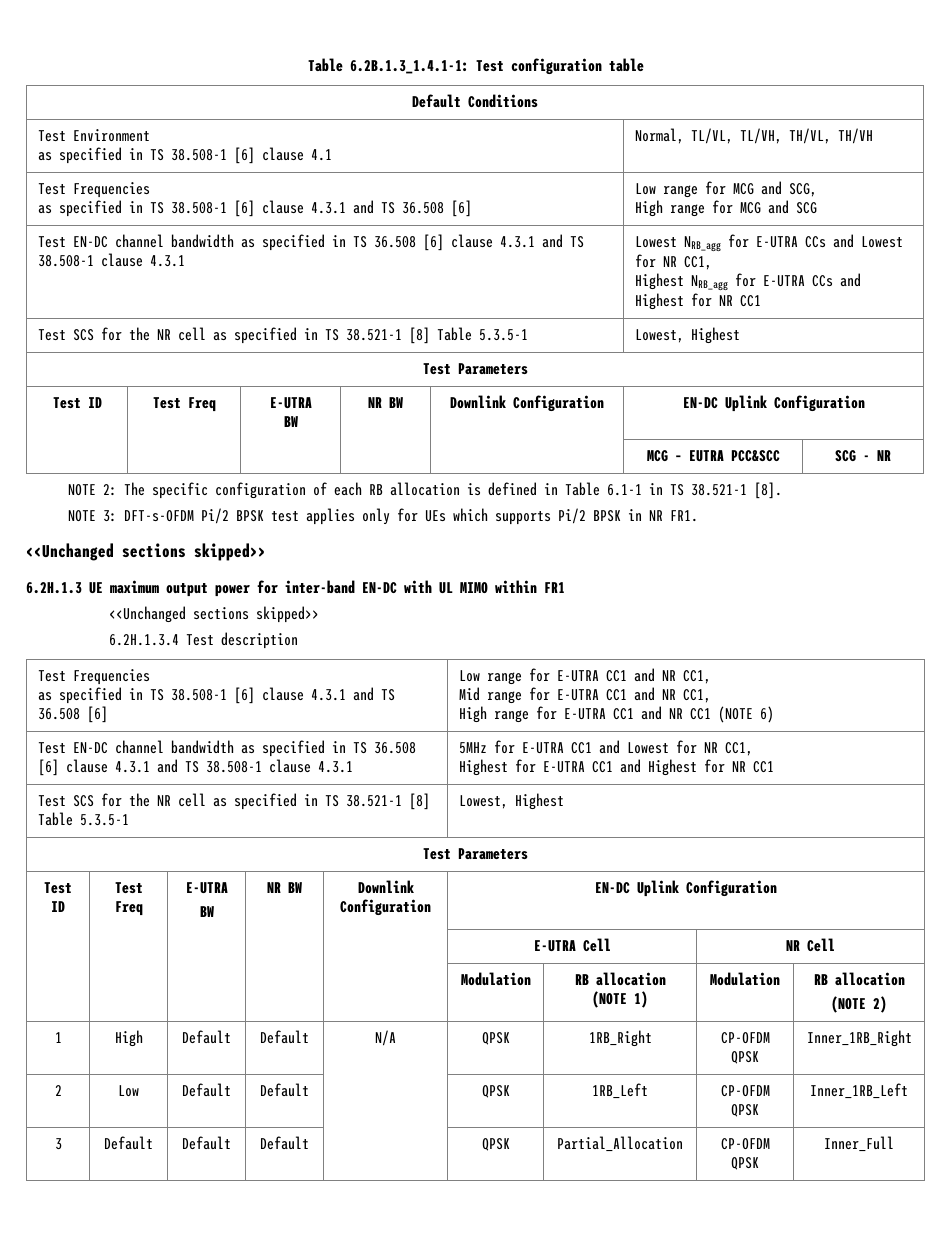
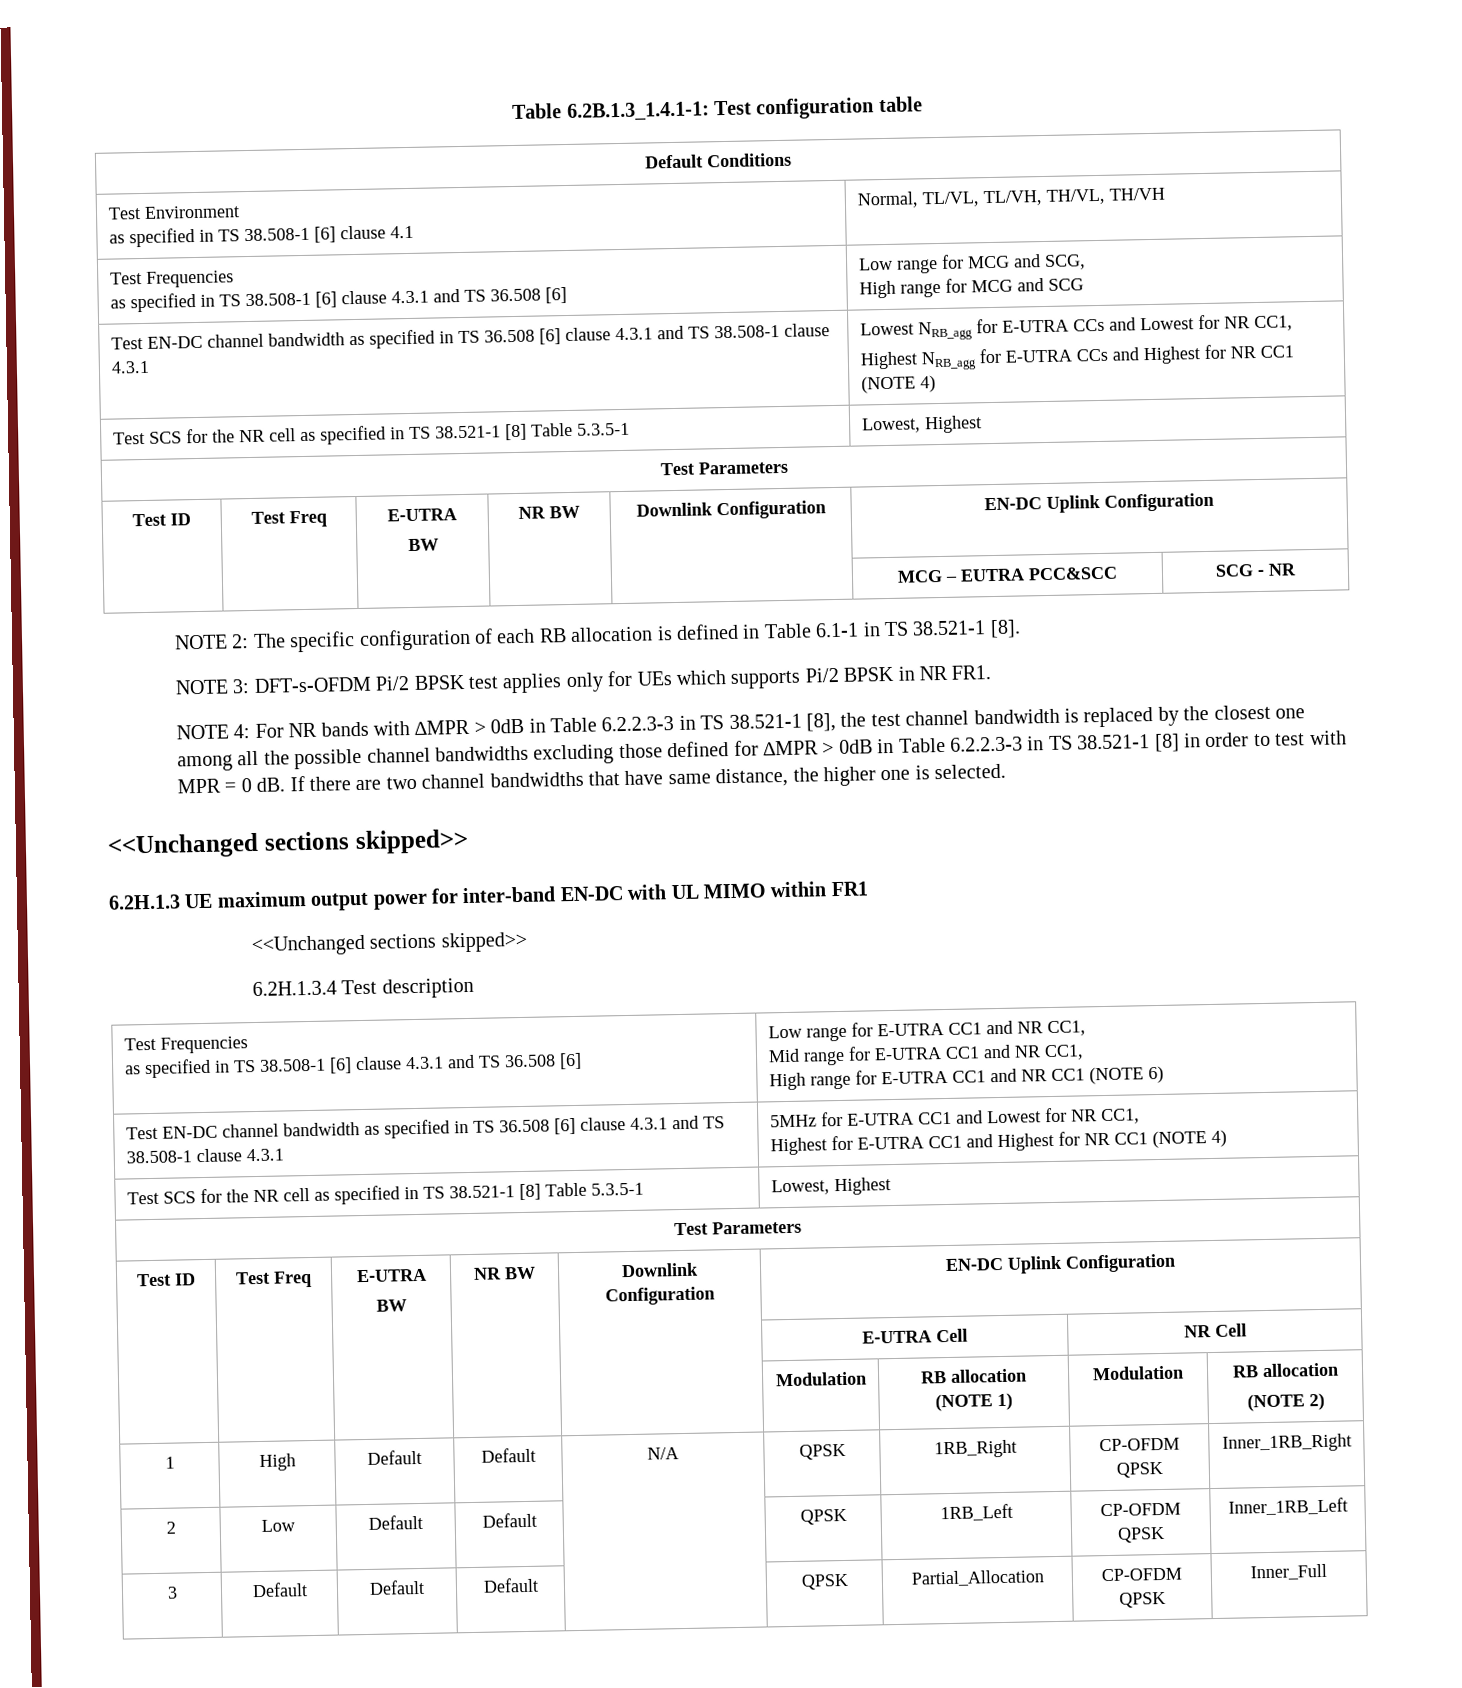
  Test EN-DC channel bandwidth as specified in TS 36.508 [6] clause 4.3.1 and TS 38.508-1 clause 4.3.1 | Lowest NRB_agg for E-UTRA CCs and Lowest for NR CC1,
- Highest NRB_agg for E-UTRA CCs and Highest for NR CC1
+ Highest NRB_agg for E-UTRA CCs and Highest for NR CC1 (NOTE 4)
+ NOTE 4: For NR bands with ∆MPR > 0dB in Table 6.2.2.3-3 in TS 38.521-1 [8], the test channel bandwidth is replaced by the closest one among all the possible channel bandwidths excluding those defined for ∆MPR > 0dB in Table 6.2.2.3-3 in TS 38.521-1 [8] in order to test with MPR = 0 dB. If there are two channel bandwidths that have same distance, the higher one is selected.
  Test EN-DC channel bandwidth as specified in TS 36.508 [6] clause 4.3.1 and TS 38.508-1 clause 4.3.1 | 5MHz for E-UTRA CC1 and Lowest for NR CC1,
- Highest for E-UTRA CC1 and Highest for NR CC1
+ Highest for E-UTRA CC1 and Highest for NR CC1 (NOTE 4)

